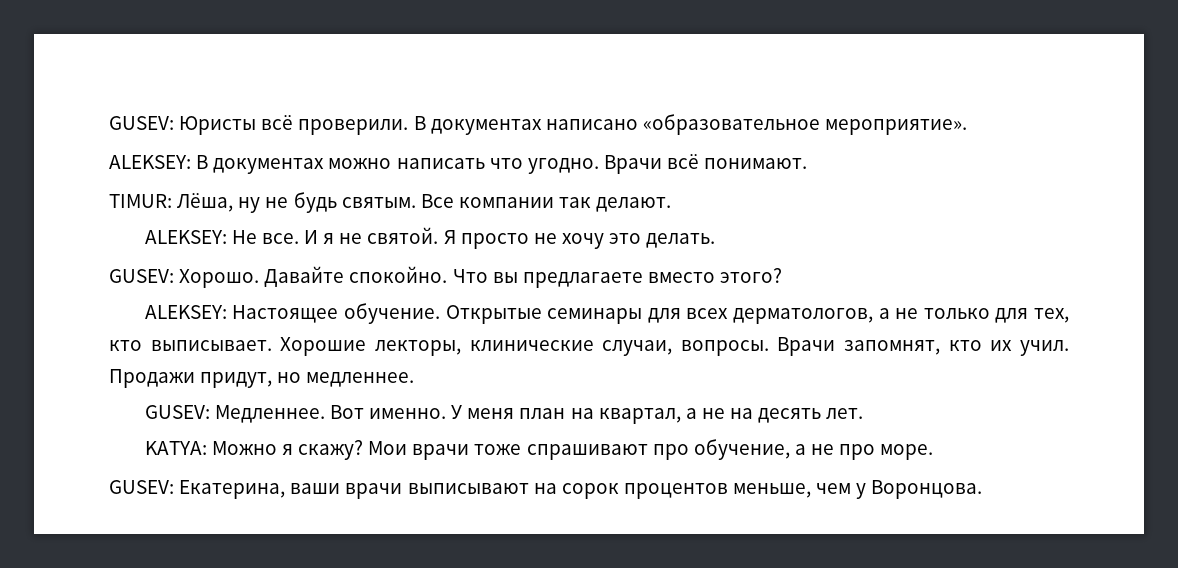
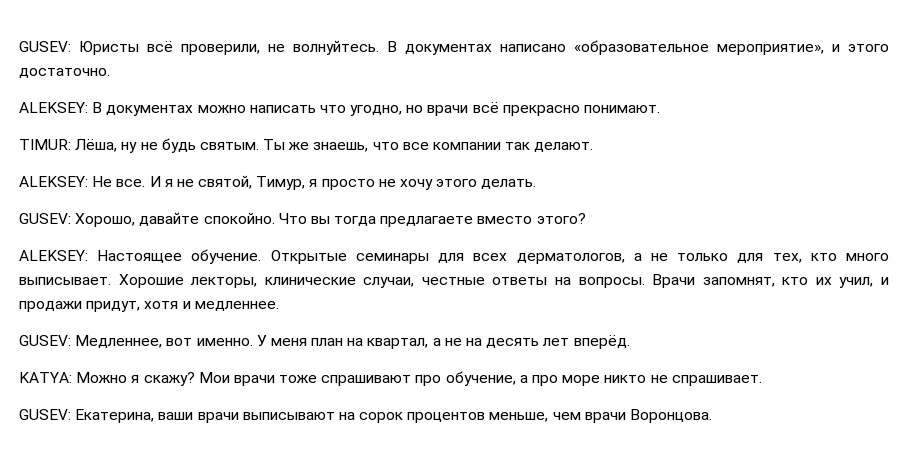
- GUSEV: Юристы всё проверили.
+ GUSEV: Юристы всё проверили, не волнуйтесь.
- В документах написано «образовательное мероприятие».
+ В документах написано «образовательное мероприятие», и этого достаточно.
- ALEKSEY: В документах можно написать что угодно. Врачи всё понимают.
+ ALEKSEY: В документах можно написать что угодно, но врачи всё прекрасно понимают.
- Все компании так делают.
+ Ты же знаешь, что все компании так делают.
- И я не святой. Я просто не хочу это делать.
+ И я не святой, Тимур, я просто не хочу этого делать.
- GUSEV: Хорошо. Давайте спокойно.
+ GUSEV: Хорошо, давайте спокойно.
- Что вы предлагаете вместо этого?
+ Что вы тогда предлагаете вместо этого?
- Открытые семинары для всех дерматологов, а не только для тех, кто выписывает.
+ Открытые семинары для всех дерматологов, а не только для тех, кто много выписывает.
- Хорошие лекторы, клинические случаи, вопросы.
+ Хорошие лекторы, клинические случаи, честные ответы на вопросы.
- Врачи запомнят, кто их учил. Продажи придут, но медленнее.
+ Врачи запомнят, кто их учил, и продажи придут, хотя и медленнее.
- GUSEV: Медленнее. Вот именно.
+ GUSEV: Медленнее, вот именно.
- У меня план на квартал, а не на десять лет.
+ У меня план на квартал, а не на десять лет вперёд.
- Мои врачи тоже спрашивают про обучение, а не про море.
+ Мои врачи тоже спрашивают про обучение, а про море никто не спрашивает.
- GUSEV: Екатерина, ваши врачи выписывают на сорок процентов меньше, чем у Воронцова.
+ GUSEV: Екатерина, ваши врачи выписывают на сорок процентов меньше, чем врачи Воронцова.

